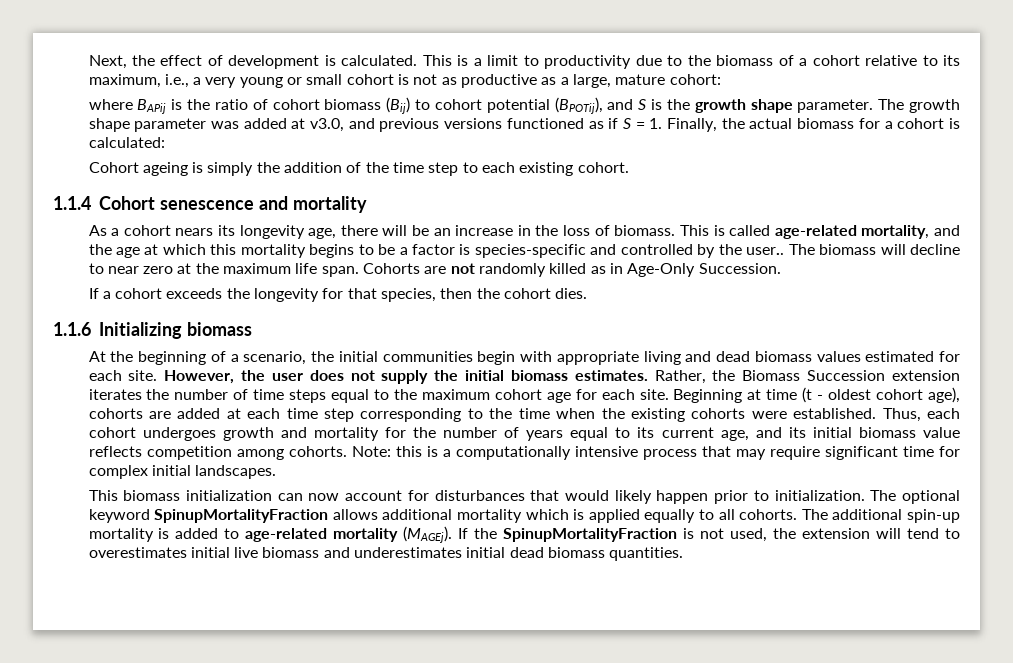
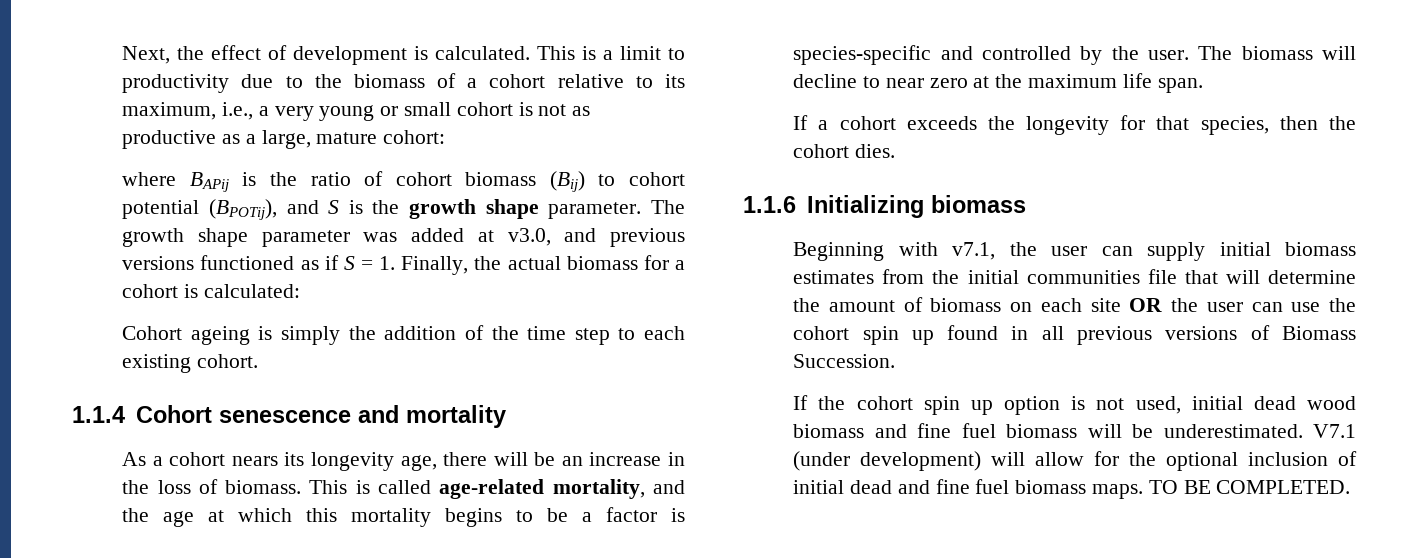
- This is called age-related mortality, and the age at which this mortality begins to be a factor is species-specific and controlled by the user..
+ This is called age-related mortality, and the age at which this mortality begins to be a factor is species-specific and controlled by the user.
- Cohorts are not randomly killed as in Age-Only Succession.
- At the beginning of a scenario, the initial communities begin with appropriate living and dead biomass values estimated for each site. However, the user does not supply the initial biomass estimates. Rather, the Biomass Succession extension iterates the number of time steps equal to the maximum cohort age for each site. Beginning at time (t - oldest cohort age), cohorts are added at each time step corresponding to the time when the existing cohorts were established. Thus, each cohort undergoes growth and mortality for the number of years equal to its current age, and its initial biomass value reflects competition among cohorts. Note: this is a computationally intensive process that may require significant time for complex initial landscapes.
- This biomass initialization can now account for disturbances that would likely happen prior to initialization. The optional keyword SpinupMortalityFraction allows additional mortality which is applied equally to all cohorts. The additional spin-up mortality is added to age-related mortality (MAGEj). If the SpinupMortalityFraction is not used, the extension will tend to overestimates initial live biomass and underestimates initial dead biomass quantities.
+ Beginning with v7.1, the user can supply initial biomass estimates from the initial communities file that will determine the amount of biomass on each site OR the user can use the cohort spin up found in all previous versions of Biomass Succession.
+ If the cohort spin up option is not used, initial dead wood biomass and fine fuel biomass will be underestimated. V7.1 (under development) will allow for the optional inclusion of initial dead and fine fuel biomass maps. TO BE COMPLETED.

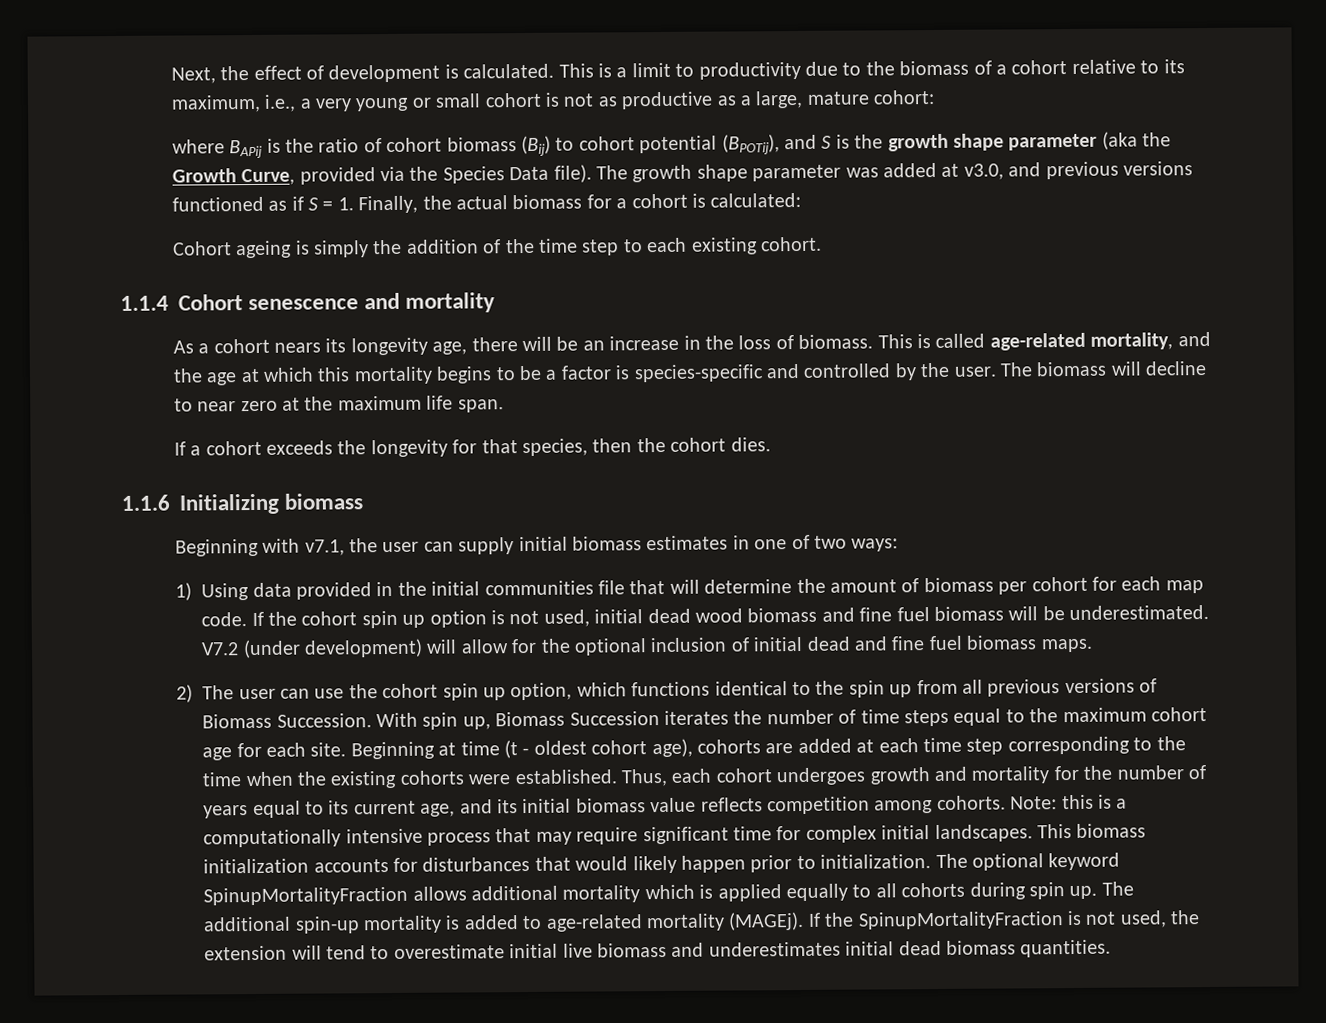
- where BAPij is the ratio of cohort biomass (Bij) to cohort potential (BPOTij), and S is the growth shape parameter.
+ where BAPij is the ratio of cohort biomass (Bij) to cohort potential (BPOTij), and S is the growth shape parameter (aka the Growth Curve, provided via the Species Data file).
- Beginning with v7.1, the user can supply initial biomass estimates from the initial communities file that will determine the amount of biomass on each site OR the user can use the cohort spin up found in all previous versions of Biomass Succession.
- If the cohort spin up option is not used, initial dead wood biomass and fine fuel biomass will be underestimated.
+ Beginning with v7.1, the user can supply initial biomass estimates in one of two ways:
+ 1) Using data provided in the initial communities file that will determine the amount of biomass per cohort for each map code. If the cohort spin up option is not used, initial dead wood biomass and fine fuel biomass will be underestimated.
- V7.1 (under development) will allow for the optional inclusion of initial dead and fine fuel biomass maps. TO BE COMPLETED.
+ V7.2 (under development) will allow for the optional inclusion of initial dead and fine fuel biomass maps.
+ 2) The user can use the cohort spin up option, which functions identical to the spin up from all previous versions of Biomass Succession. With spin up, Biomass Succession iterates the number of time steps equal to the maximum cohort age for each site. Beginning at time (t - oldest cohort age), cohorts are added at each time step corresponding to the time when the existing cohorts were established. Thus, each cohort undergoes growth and mortality for the number of years equal to its current age, and its initial biomass value reflects competition among cohorts. Note: this is a computationally intensive process that may require significant time for complex initial landscapes. This biomass initialization accounts for disturbances that would likely happen prior to initialization. The optional keyword SpinupMortalityFraction allows additional mortality which is applied equally to all cohorts during spin up. The additional spin-up mortality is added to age-related mortality (MAGEj). If the SpinupMortalityFraction is not used, the extension will tend to overestimate initial live biomass and underestimates initial dead biomass quantities.

